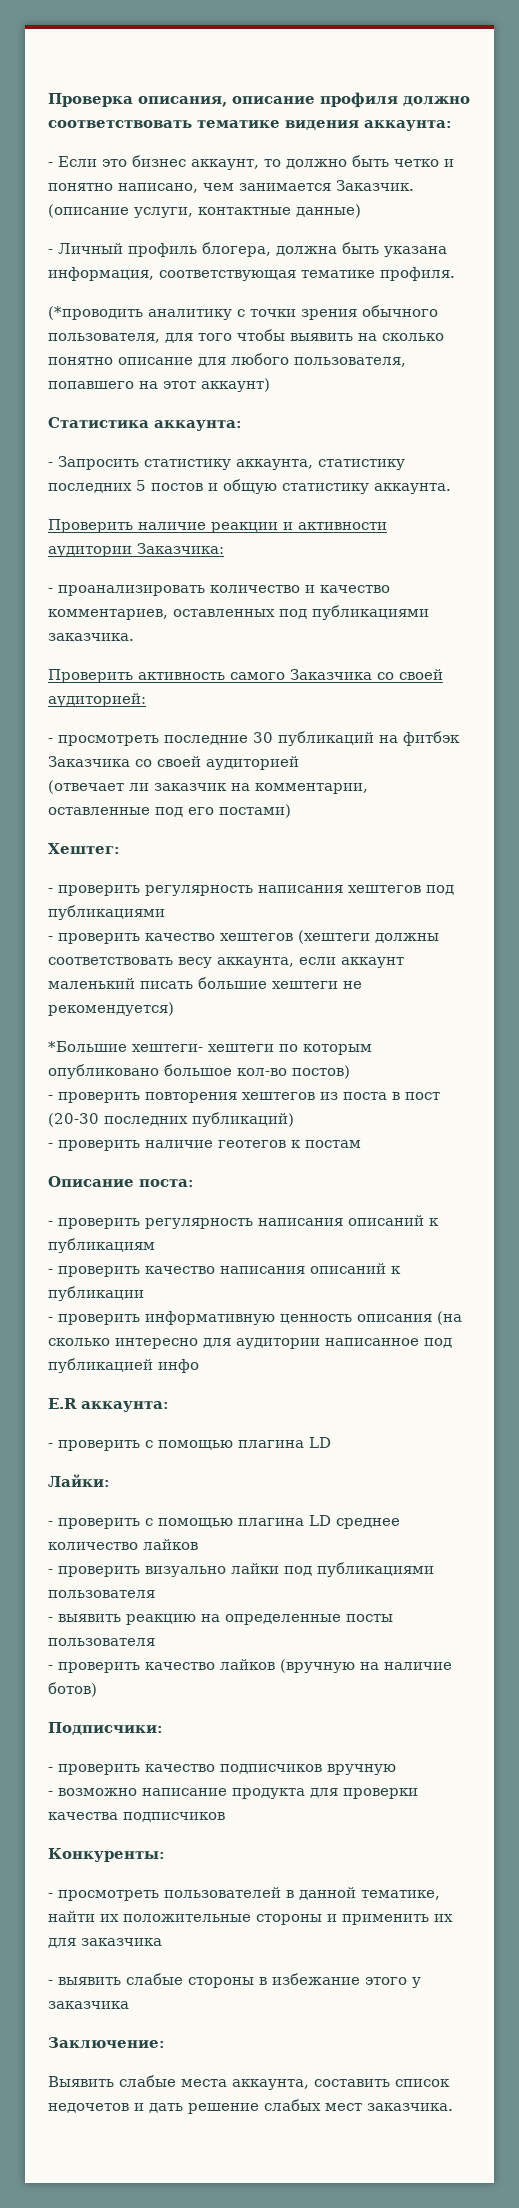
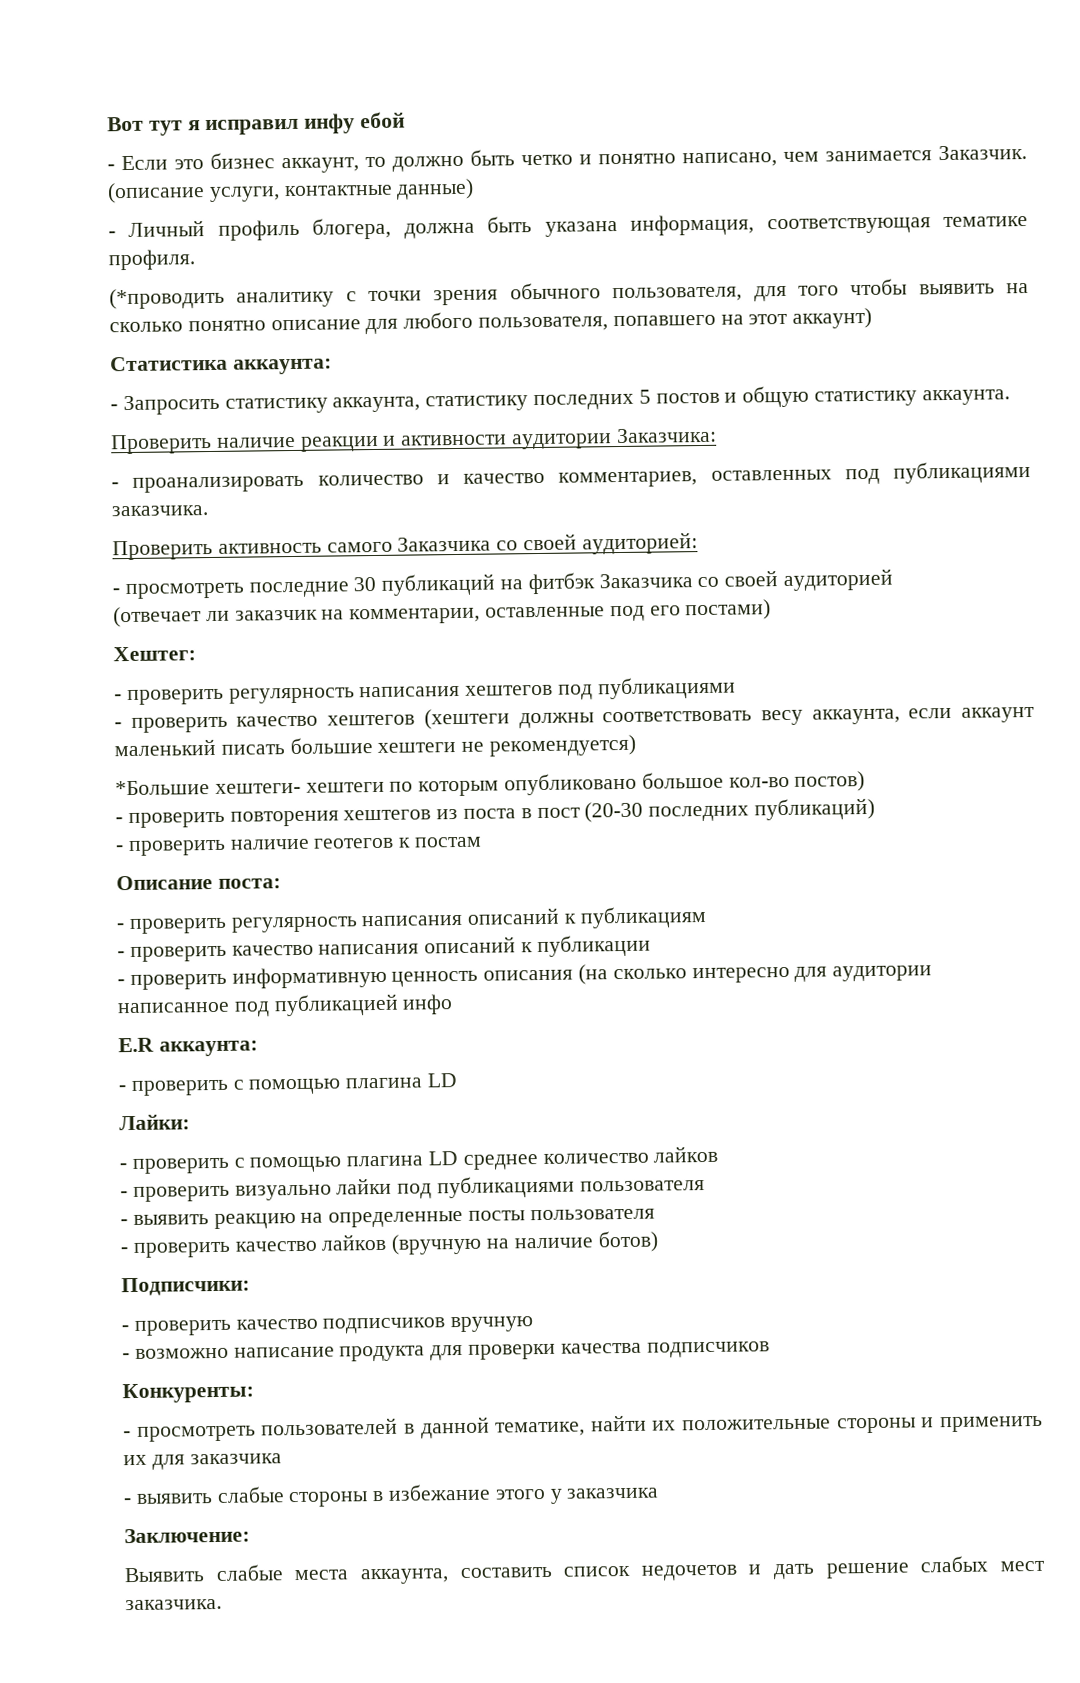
- Проверка описания, описание профиля должно соответствовать тематике видения аккаунта:
+ Вот тут я исправил инфу ебой

